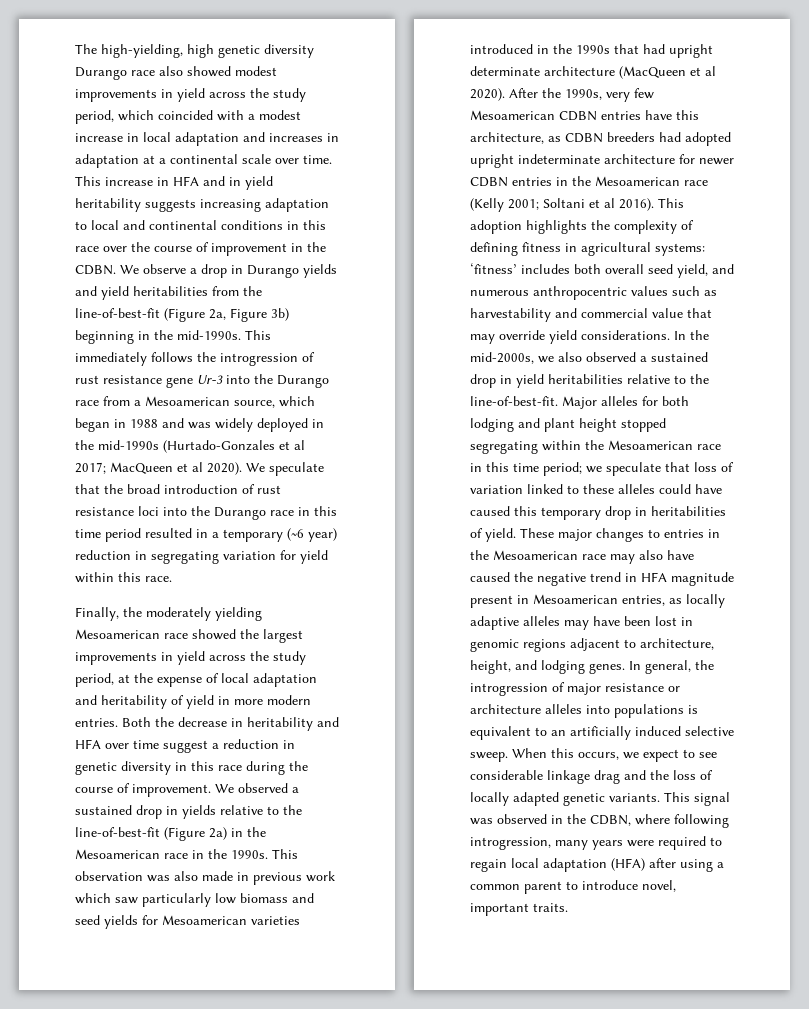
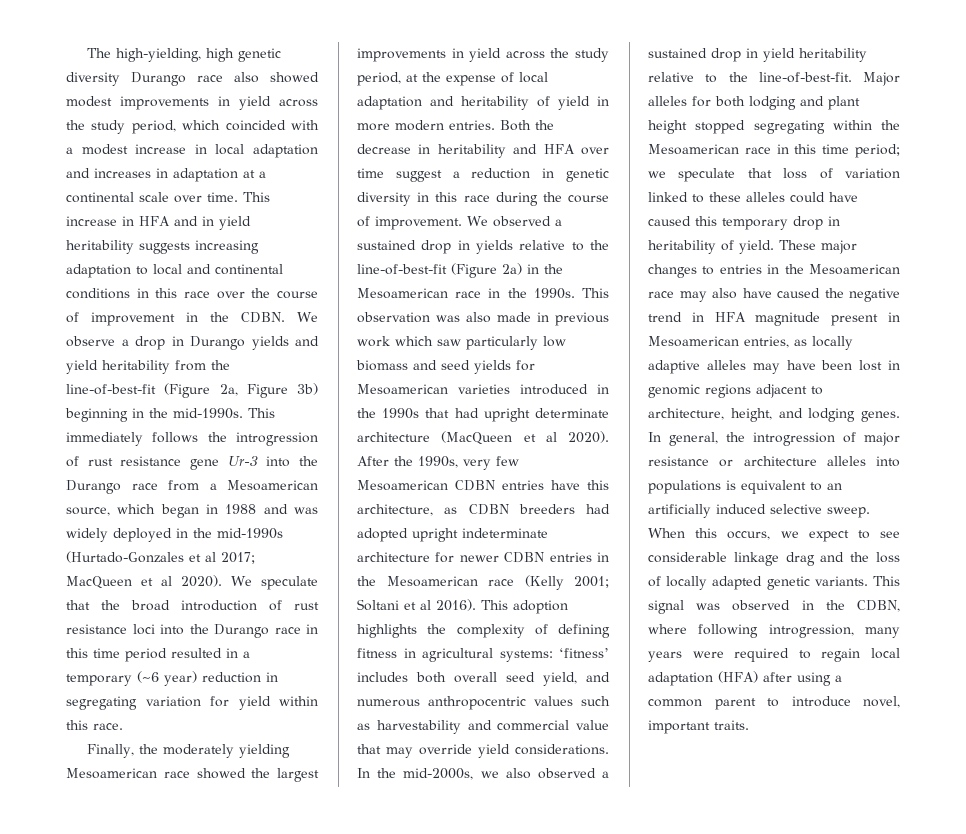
- We observe a drop in Durango yields and yield heritabilities from the line-of-best-fit (Figure 2a, Figure 3b) beginning in the mid-1990s.
+ We observe a drop in Durango yields and yield heritability from the line-of-best-fit (Figure 2a, Figure 3b) beginning in the mid-1990s.
- In the mid-2000s, we also observed a sustained drop in yield heritabilities relative to the line-of-best-fit.
+ In the mid-2000s, we also observed a sustained drop in yield heritability relative to the line-of-best-fit.
- Major alleles for both lodging and plant height stopped segregating within the Mesoamerican race in this time period; we speculate that loss of variation linked to these alleles could have caused this temporary drop in heritabilities of yield.
+ Major alleles for both lodging and plant height stopped segregating within the Mesoamerican race in this time period; we speculate that loss of variation linked to these alleles could have caused this temporary drop in heritability of yield.

